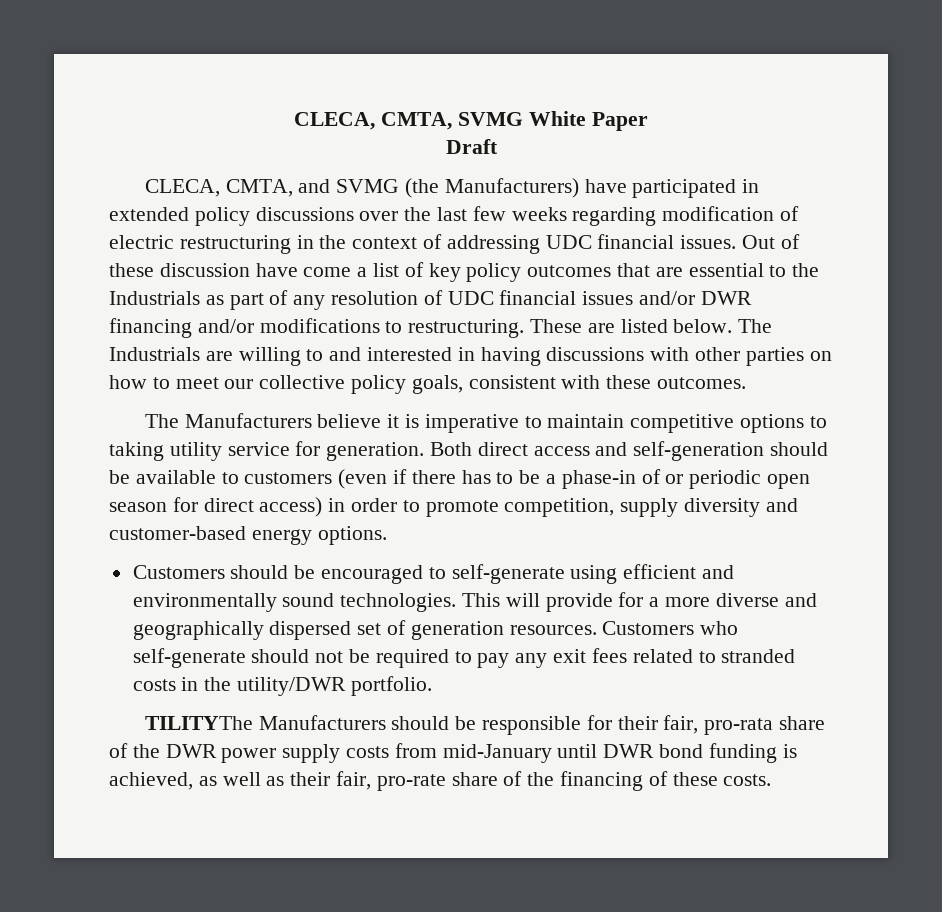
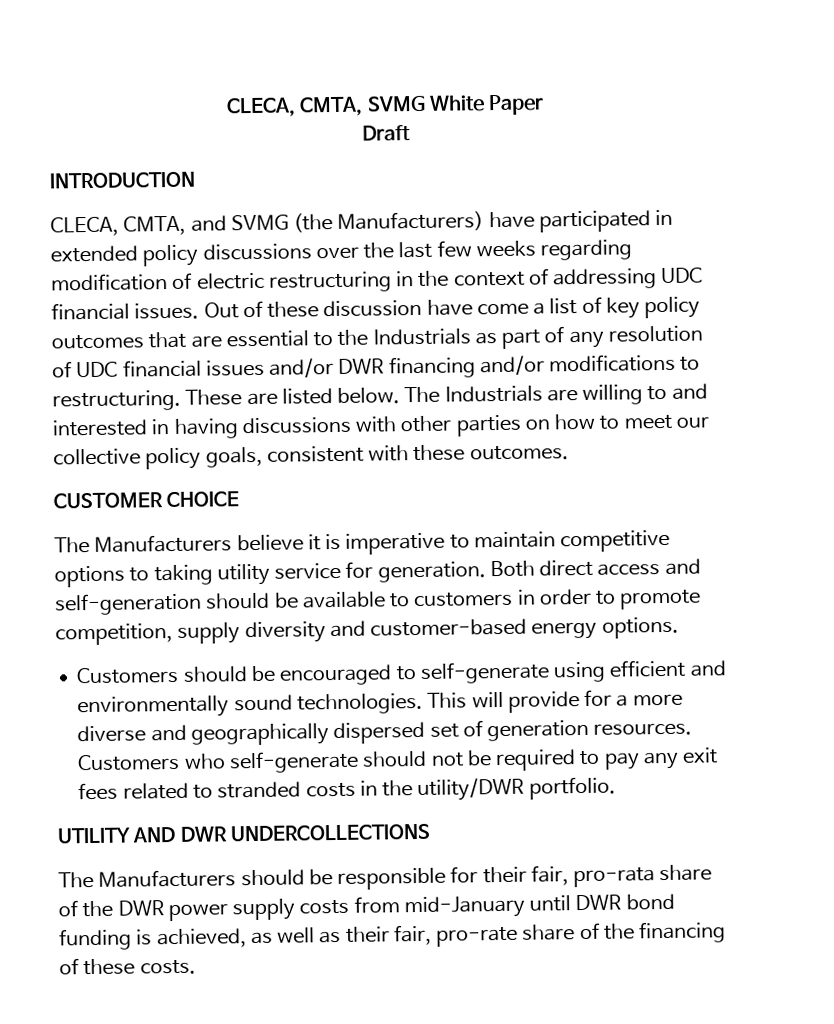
+ INTRODUCTION
+ CUSTOMER CHOICE
- Both direct access and self-generation should be available to customers (even if there has to be a phase-in of or periodic open season for direct access) in order to promote competition, supply diversity and customer-based energy options.
+ Both direct access and self-generation should be available to customers in order to promote competition, supply diversity and customer-based energy options.
- TILITYThe Manufacturers should be responsible for their fair, pro-rata share of the DWR power supply costs from mid-January until DWR bond funding is achieved, as well as their fair, pro-rate share of the financing of these costs.
+ UTILITY AND DWR UNDERCOLLECTIONS
+ The Manufacturers should be responsible for their fair, pro-rata share of the DWR power supply costs from mid-January until DWR bond funding is achieved, as well as their fair, pro-rate share of the financing of these costs.

